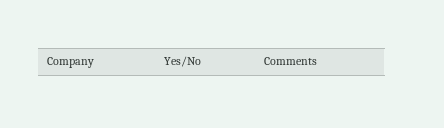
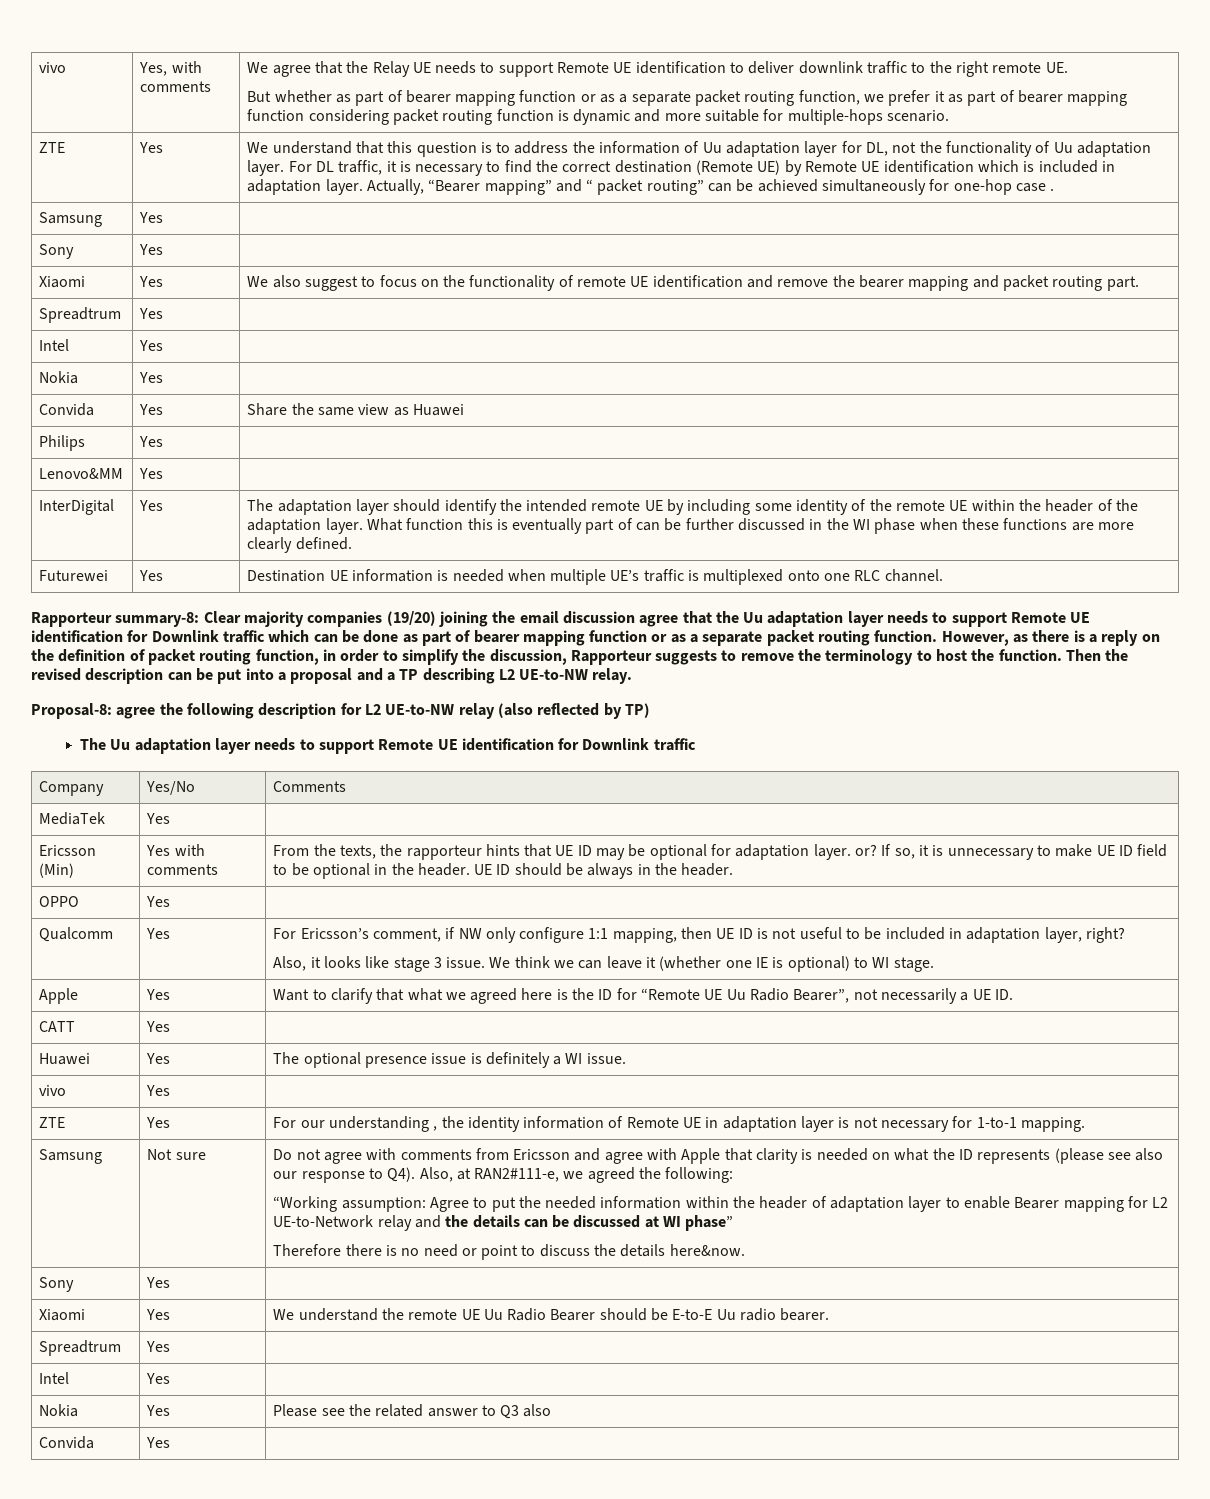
+ vivo | Yes, with comments | We agree that the Relay UE needs to support Remote UE identification to deliver downlink traffic to the right remote UE.
+ But whether as part of bearer mapping function or as a separate packet routing function, we prefer it as part of bearer mapping function considering packet routing function is dynamic and more suitable for multiple-hops scenario.
+ ZTE | Yes | We understand that this question is to address the information of Uu adaptation layer for DL, not the functionality of Uu adaptation layer. For DL traffic, it is necessary to find the correct destination (Remote UE) by Remote UE identification which is included in adaptation layer. Actually, “Bearer mapping” and “ packet routing” can be achieved simultaneously for one-hop case .
+ Samsung | Yes |
+ Sony | Yes |
+ Xiaomi | Yes | We also suggest to focus on the functionality of remote UE identification and remove the bearer mapping and packet routing part.
+ Spreadtrum | Yes |
+ Intel | Yes |
+ Nokia | Yes |
+ Convida | Yes | Share the same view as Huawei
+ Philips | Yes |
+ Lenovo&MM | Yes |
+ InterDigital | Yes | The adaptation layer should identify the intended remote UE by including some identity of the remote UE within the header of the adaptation layer. What function this is eventually part of can be further discussed in the WI phase when these functions are more clearly defined.
+ Futurewei | Yes | Destination UE information is needed when multiple UE’s traffic is multiplexed onto one RLC channel.
+ Rapporteur summary-8: Clear majority companies (19/20) joining the email discussion agree that the Uu adaptation layer needs to support Remote UE identification for Downlink traffic which can be done as part of bearer mapping function or as a separate packet routing function. However, as there is a reply on the definition of packet routing function, in order to simplify the discussion, Rapporteur suggests to remove the terminology to host the function. Then the revised description can be put into a proposal and a TP describing L2 UE-to-NW relay.
+ Proposal-8: agree the following description for L2 UE-to-NW relay (also reflected by TP)
+ The Uu adaptation layer needs to support Remote UE identification for Downlink traffic
  Company | Yes/No | Comments
+ MediaTek | Yes |
+ Ericsson (Min) | Yes with comments | From the texts, the rapporteur hints that UE ID may be optional for adaptation layer. or? If so, it is unnecessary to make UE ID field to be optional in the header. UE ID should be always in the header.
+ OPPO | Yes |
+ Qualcomm | Yes | For Ericsson’s comment, if NW only configure 1:1 mapping, then UE ID is not useful to be included in adaptation layer, right?
+ Also, it looks like stage 3 issue. We think we can leave it (whether one IE is optional) to WI stage.
+ Apple | Yes | Want to clarify that what we agreed here is the ID for “Remote UE Uu Radio Bearer”, not necessarily a UE ID.
+ CATT | Yes |
+ Huawei | Yes | The optional presence issue is definitely a WI issue.
+ vivo | Yes |
+ ZTE | Yes | For our understanding , the identity information of Remote UE in adaptation layer is not necessary for 1-to-1 mapping.
+ Samsung | Not sure | Do not agree with comments from Ericsson and agree with Apple that clarity is needed on what the ID represents (please see also our response to Q4). Also, at RAN2#111-e, we agreed the following:
+ “Working assumption: Agree to put the needed information within the header of adaptation layer to enable Bearer mapping for L2 UE-to-Network relay and the details can be discussed at WI phase”
+ Therefore there is no need or point to discuss the details here&now.
+ Sony | Yes |
+ Xiaomi | Yes | We understand the remote UE Uu Radio Bearer should be E-to-E Uu radio bearer.
+ Spreadtrum | Yes |
+ Intel | Yes |
+ Nokia | Yes | Please see the related answer to Q3 also
+ Convida | Yes |

